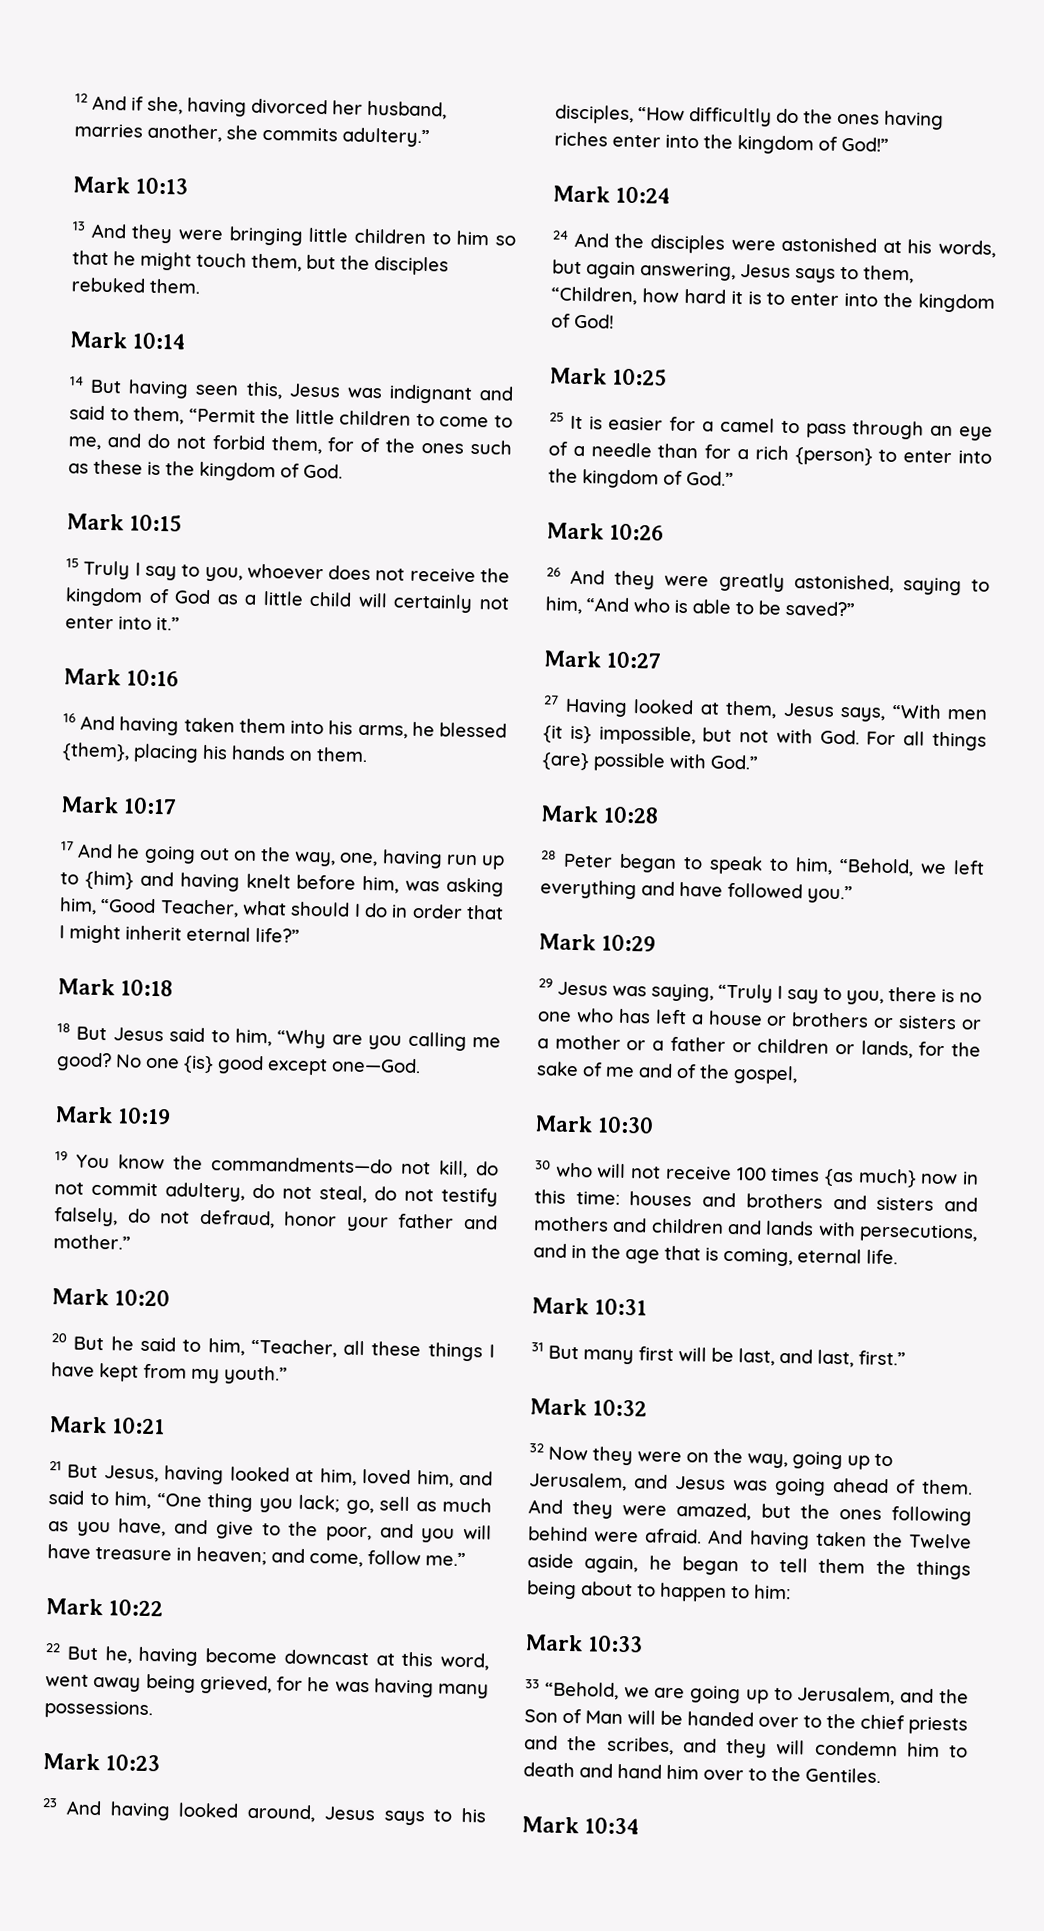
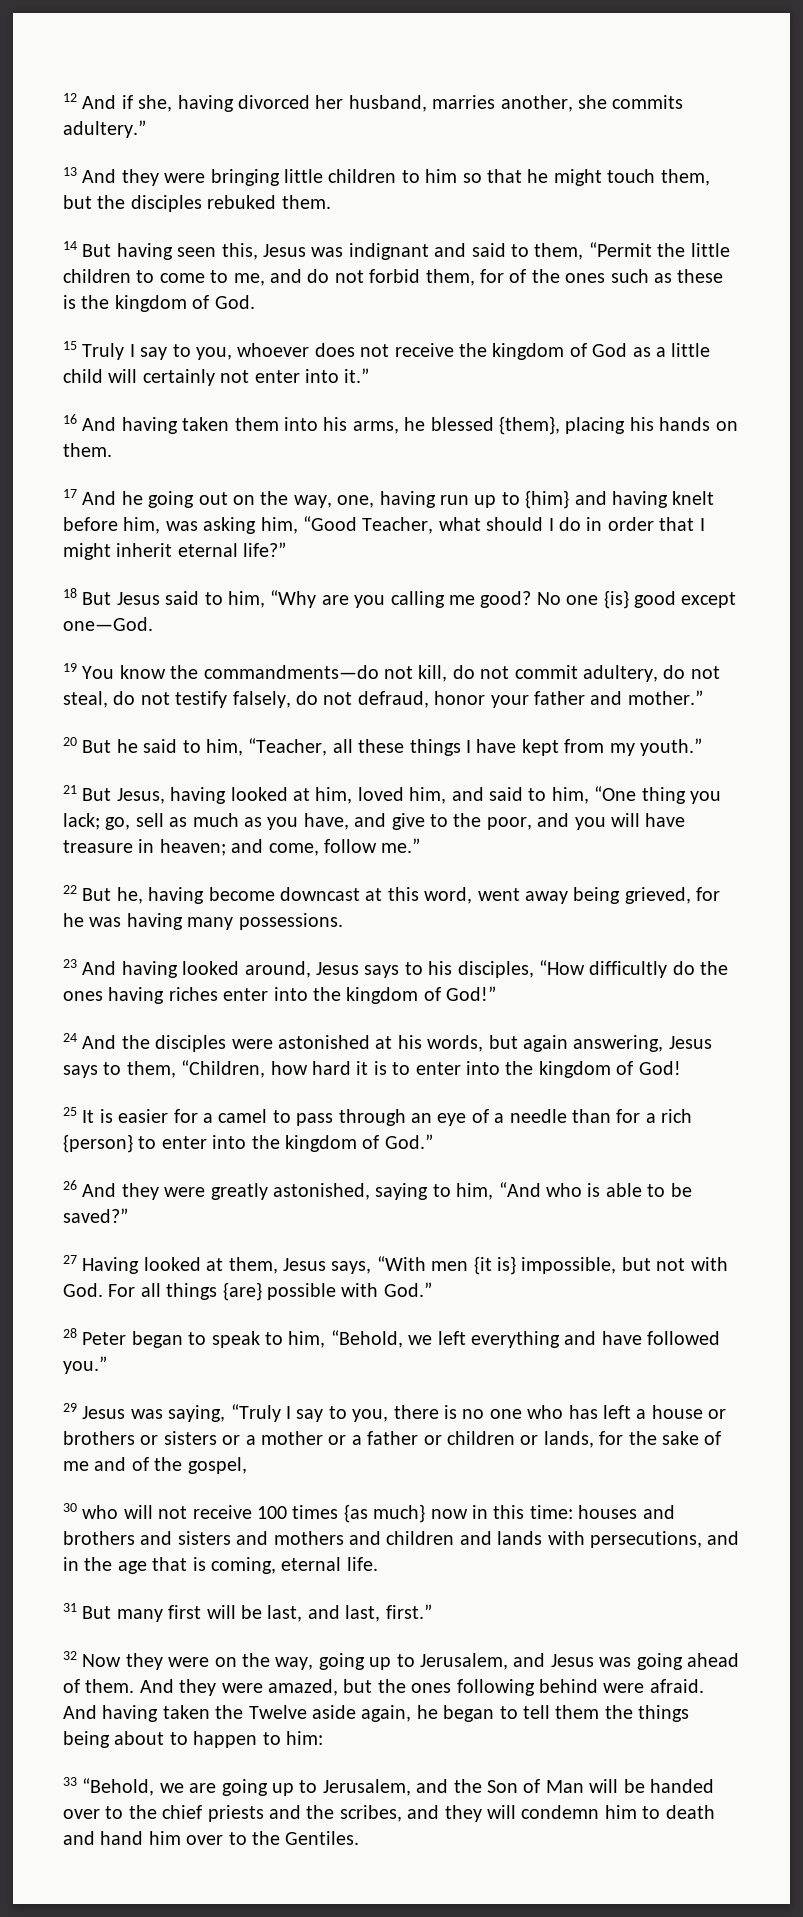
- Mark 10:13
- Mark 10:14
- Mark 10:15
- Mark 10:16
- Mark 10:17
- Mark 10:18
- Mark 10:19
- Mark 10:20
- Mark 10:21
- Mark 10:22
- Mark 10:23
- Mark 10:24
- Mark 10:25
- Mark 10:26
- Mark 10:27
- Mark 10:28
- Mark 10:29
- Mark 10:30
- Mark 10:31
- Mark 10:32
- Mark 10:33
- Mark 10:34

